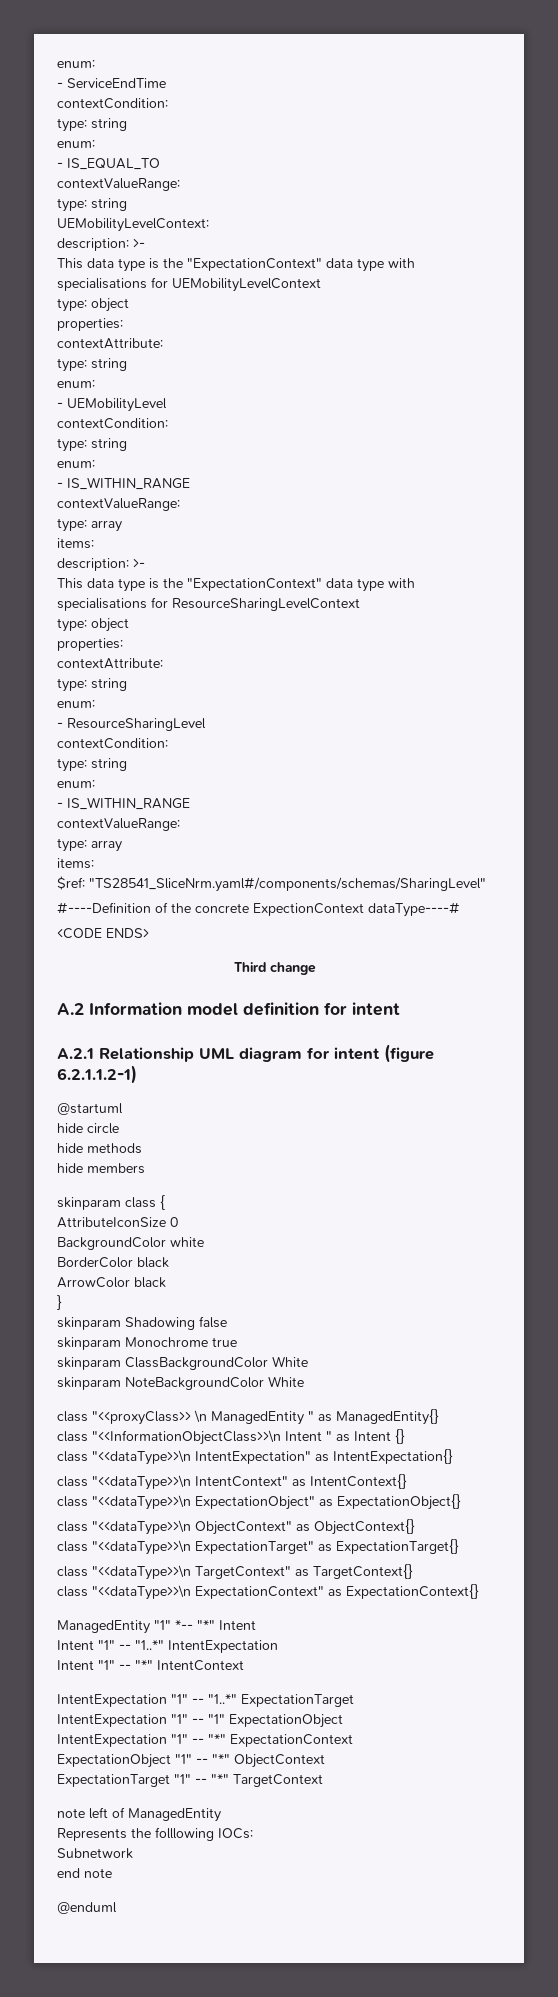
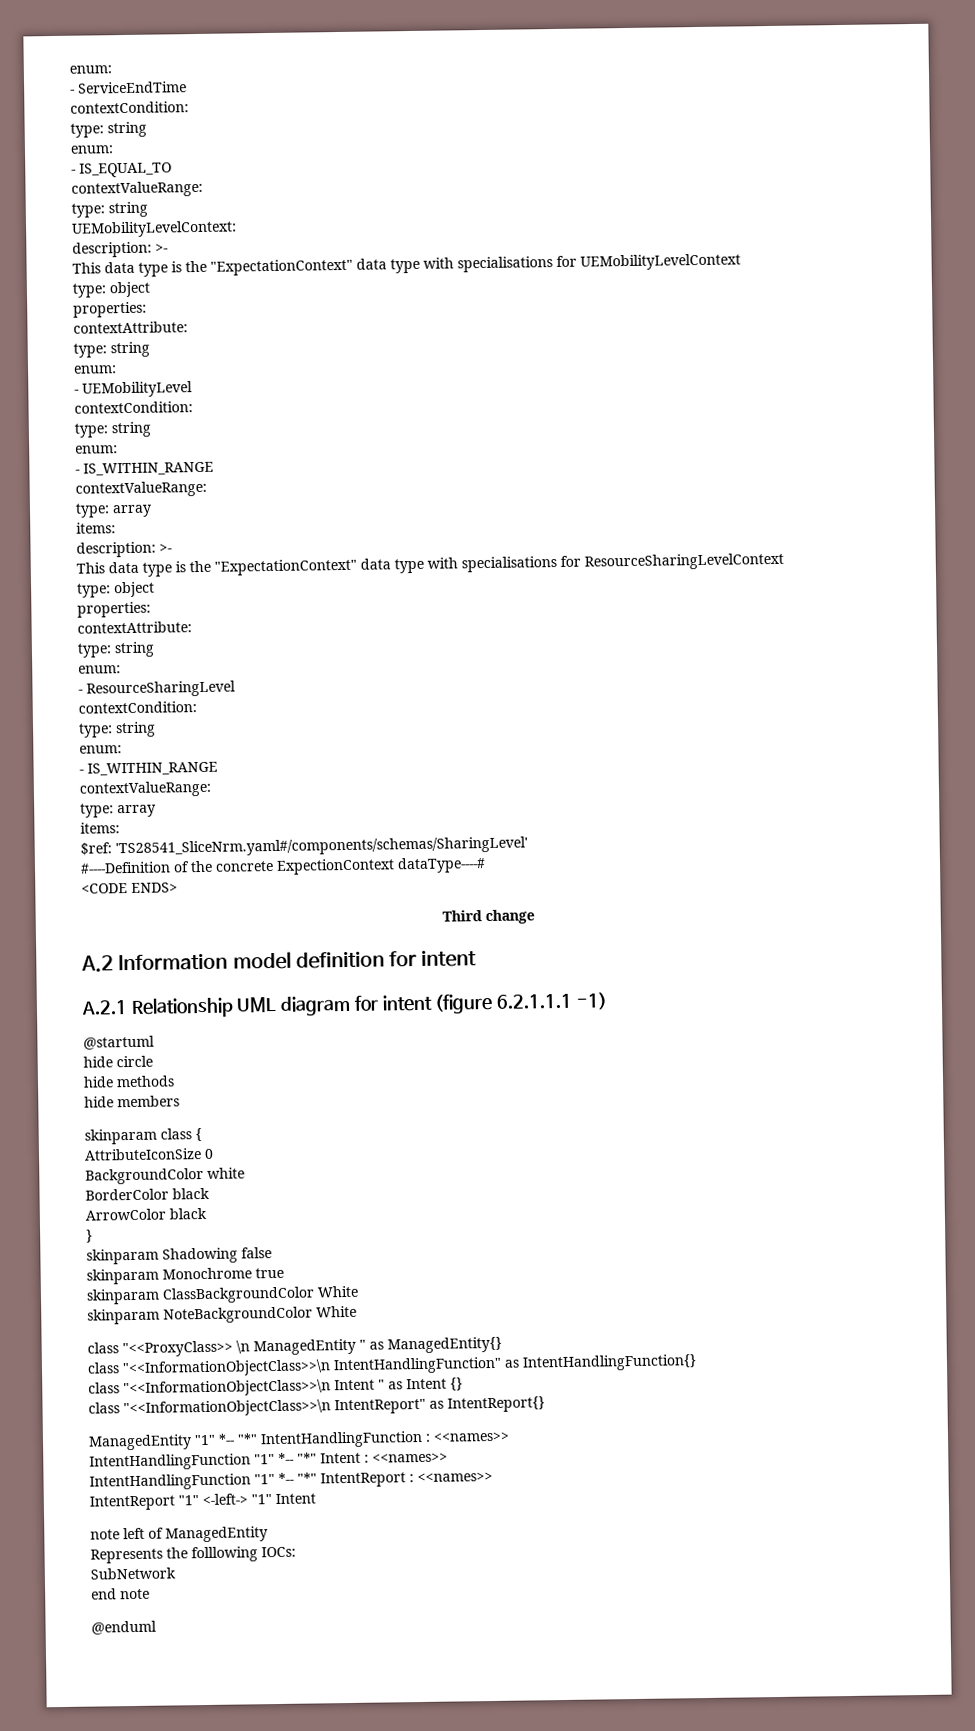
- $ref: "TS28541_SliceNrm.yaml#/components/schemas/SharingLevel"
+ $ref: 'TS28541_SliceNrm.yaml#/components/schemas/SharingLevel'
- A.2.1 Relationship UML diagram for intent (figure 6.2.1.1.2-1)
+ A.2.1 Relationship UML diagram for intent (figure 6.2.1.1.1 -1)
- class "<<proxyClass>> \n ManagedEntity " as ManagedEntity{}
+ class "<<ProxyClass>> \n ManagedEntity " as ManagedEntity{}
+ class "<<InformationObjectClass>>\n IntentHandlingFunction" as IntentHandlingFunction{}
- class "<<dataType>>\n IntentExpectation" as IntentExpectation{}
- class "<<dataType>>\n IntentContext" as IntentContext{}
- class "<<dataType>>\n ExpectationObject" as ExpectationObject{}
- class "<<dataType>>\n ObjectContext" as ObjectContext{}
- class "<<dataType>>\n ExpectationTarget" as ExpectationTarget{}
- class "<<dataType>>\n TargetContext" as TargetContext{}
- class "<<dataType>>\n ExpectationContext" as ExpectationContext{}
- ManagedEntity "1" *-- "*" Intent
- Intent "1" -- "1..*" IntentExpectation
- Intent "1" -- "*" IntentContext
- IntentExpectation "1" -- "1..*" ExpectationTarget
- IntentExpectation "1" -- "1" ExpectationObject
- IntentExpectation "1" -- "*" ExpectationContext
- ExpectationObject "1" -- "*" ObjectContext
- ExpectationTarget "1" -- "*" TargetContext
+ class "<<InformationObjectClass>>\n IntentReport" as IntentReport{}
+ ManagedEntity "1" *-- "*" IntentHandlingFunction : <<names>>
+ IntentHandlingFunction "1" *-- "*" Intent : <<names>>
+ IntentHandlingFunction "1" *-- "*" IntentReport : <<names>>
+ IntentReport "1" <-left-> "1" Intent
- Subnetwork
+ SubNetwork

